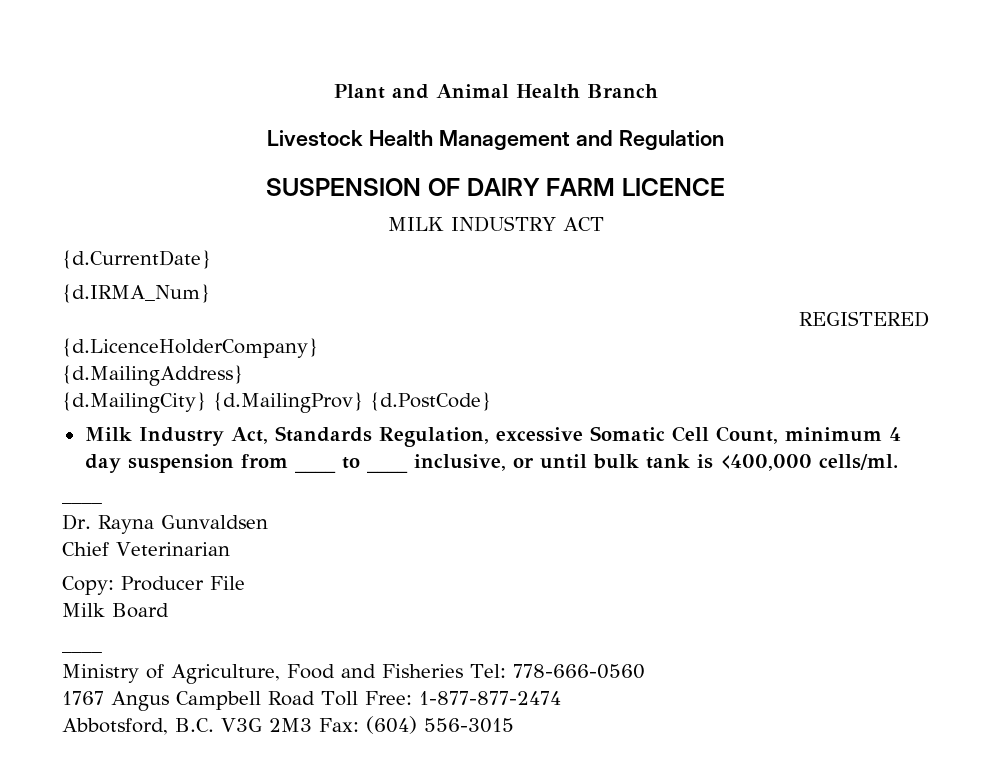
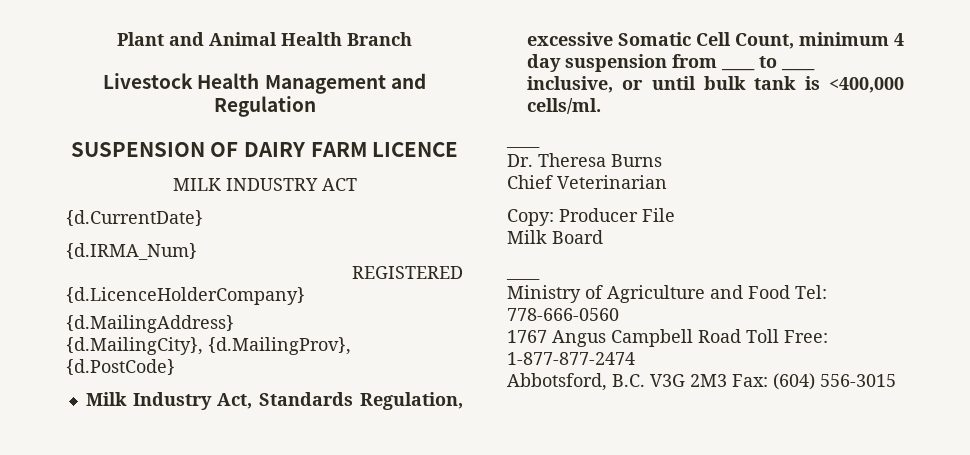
- {d.MailingCity} {d.MailingProv} {d.PostCode}
+ {d.MailingCity}, {d.MailingProv}, {d.PostCode}
- Dr. Rayna Gunvaldsen
+ Dr. Theresa Burns
- Ministry of Agriculture, Food and Fisheries Tel: 778-666-0560
+ Ministry of Agriculture and Food Tel: 778-666-0560

